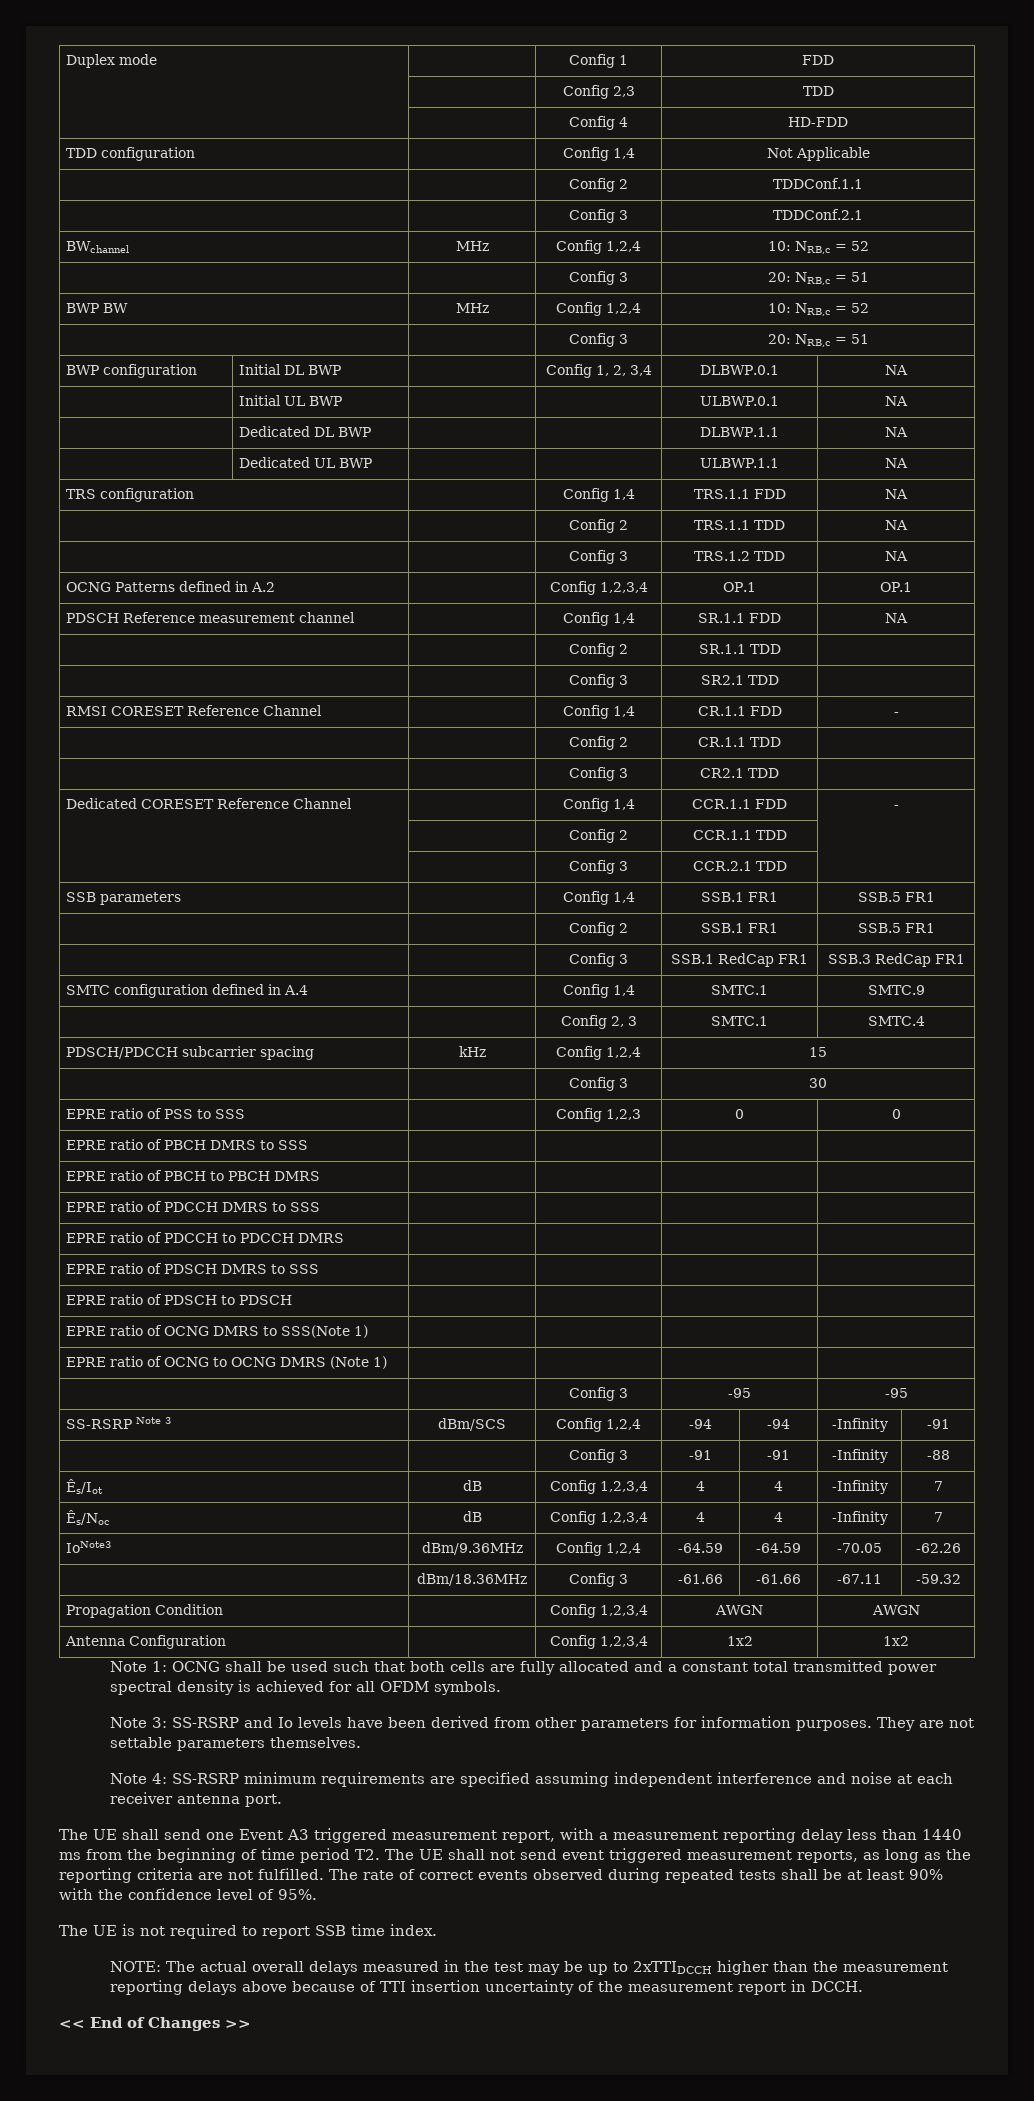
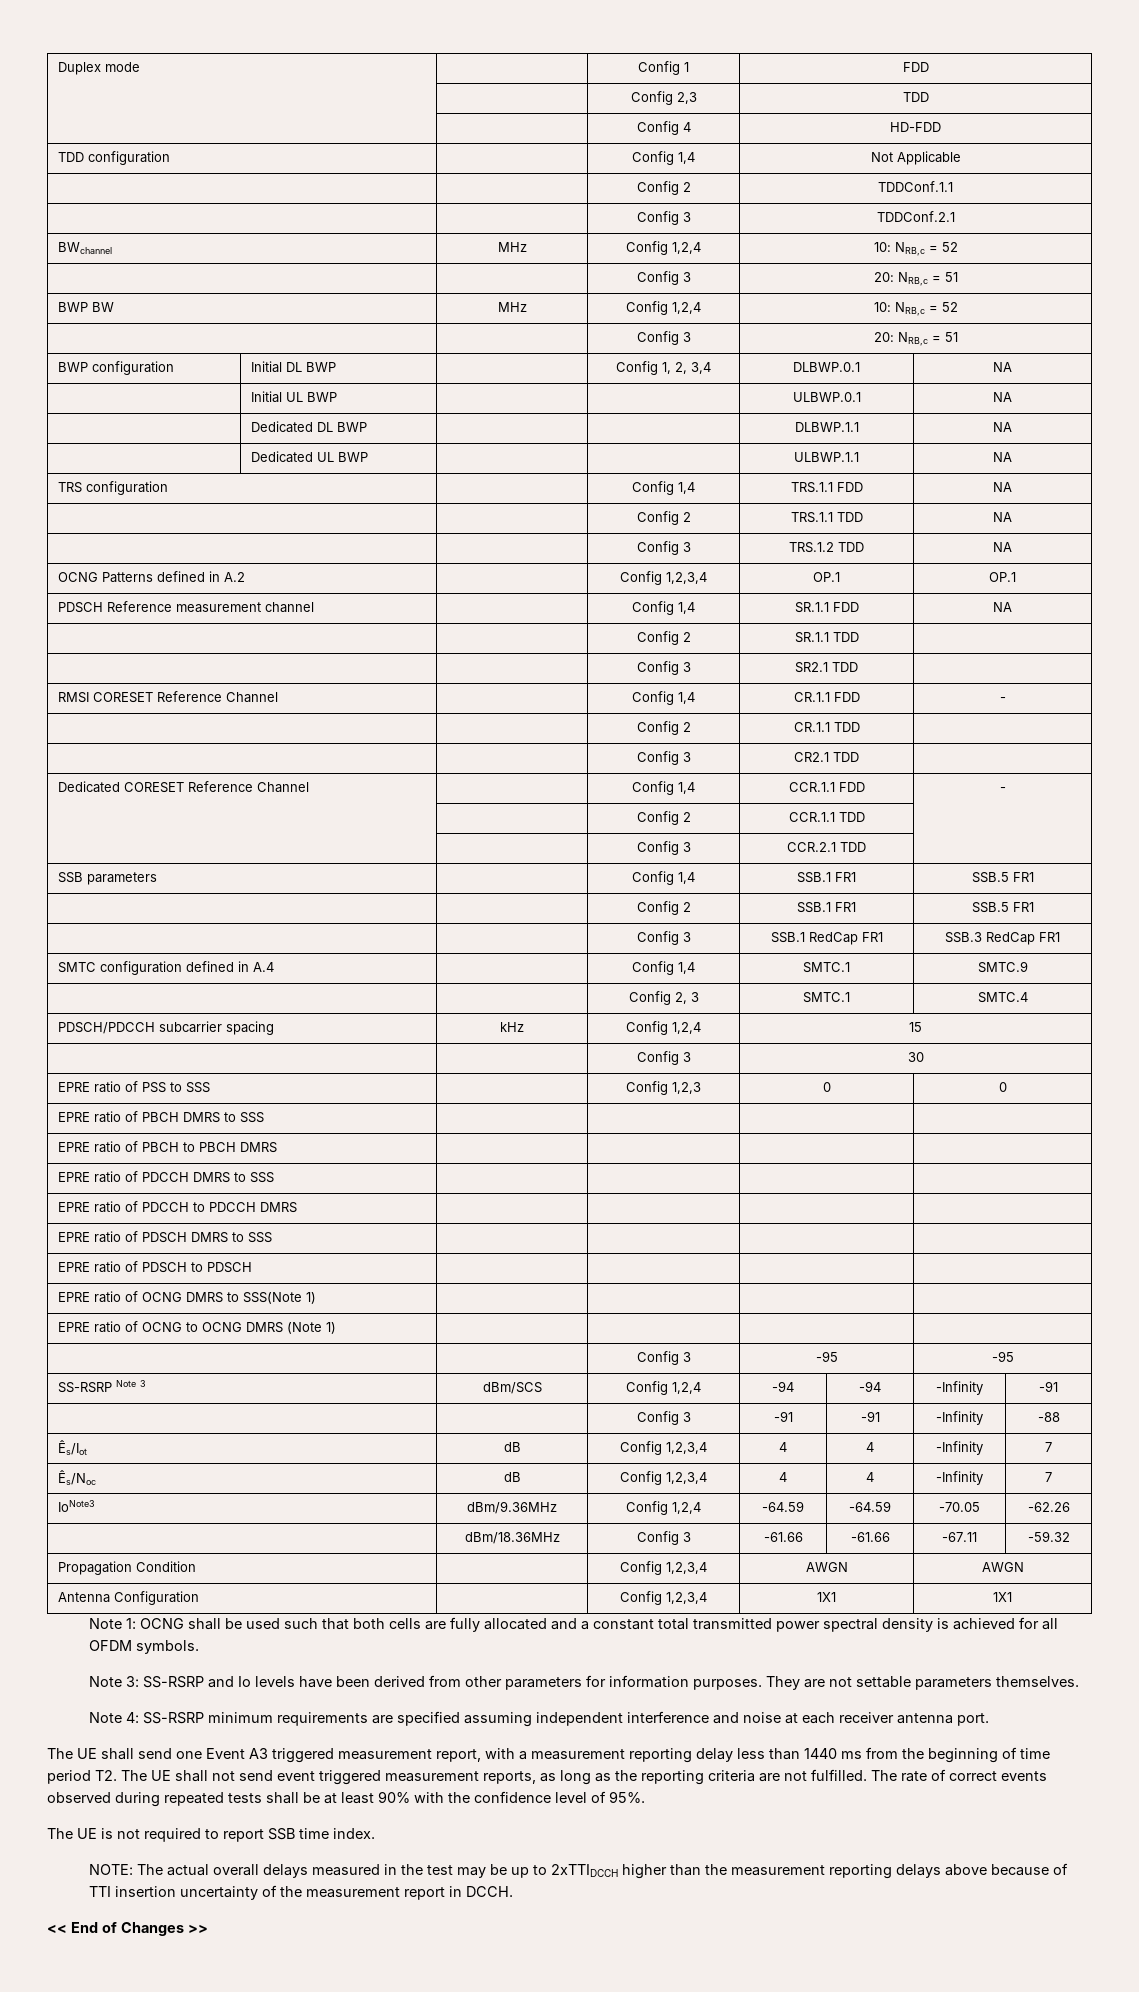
- Antenna Configuration | | Config 1,2,3,4 | 1x2 | 1x2
+ Antenna Configuration | | Config 1,2,3,4 | 1X1 | 1X1

